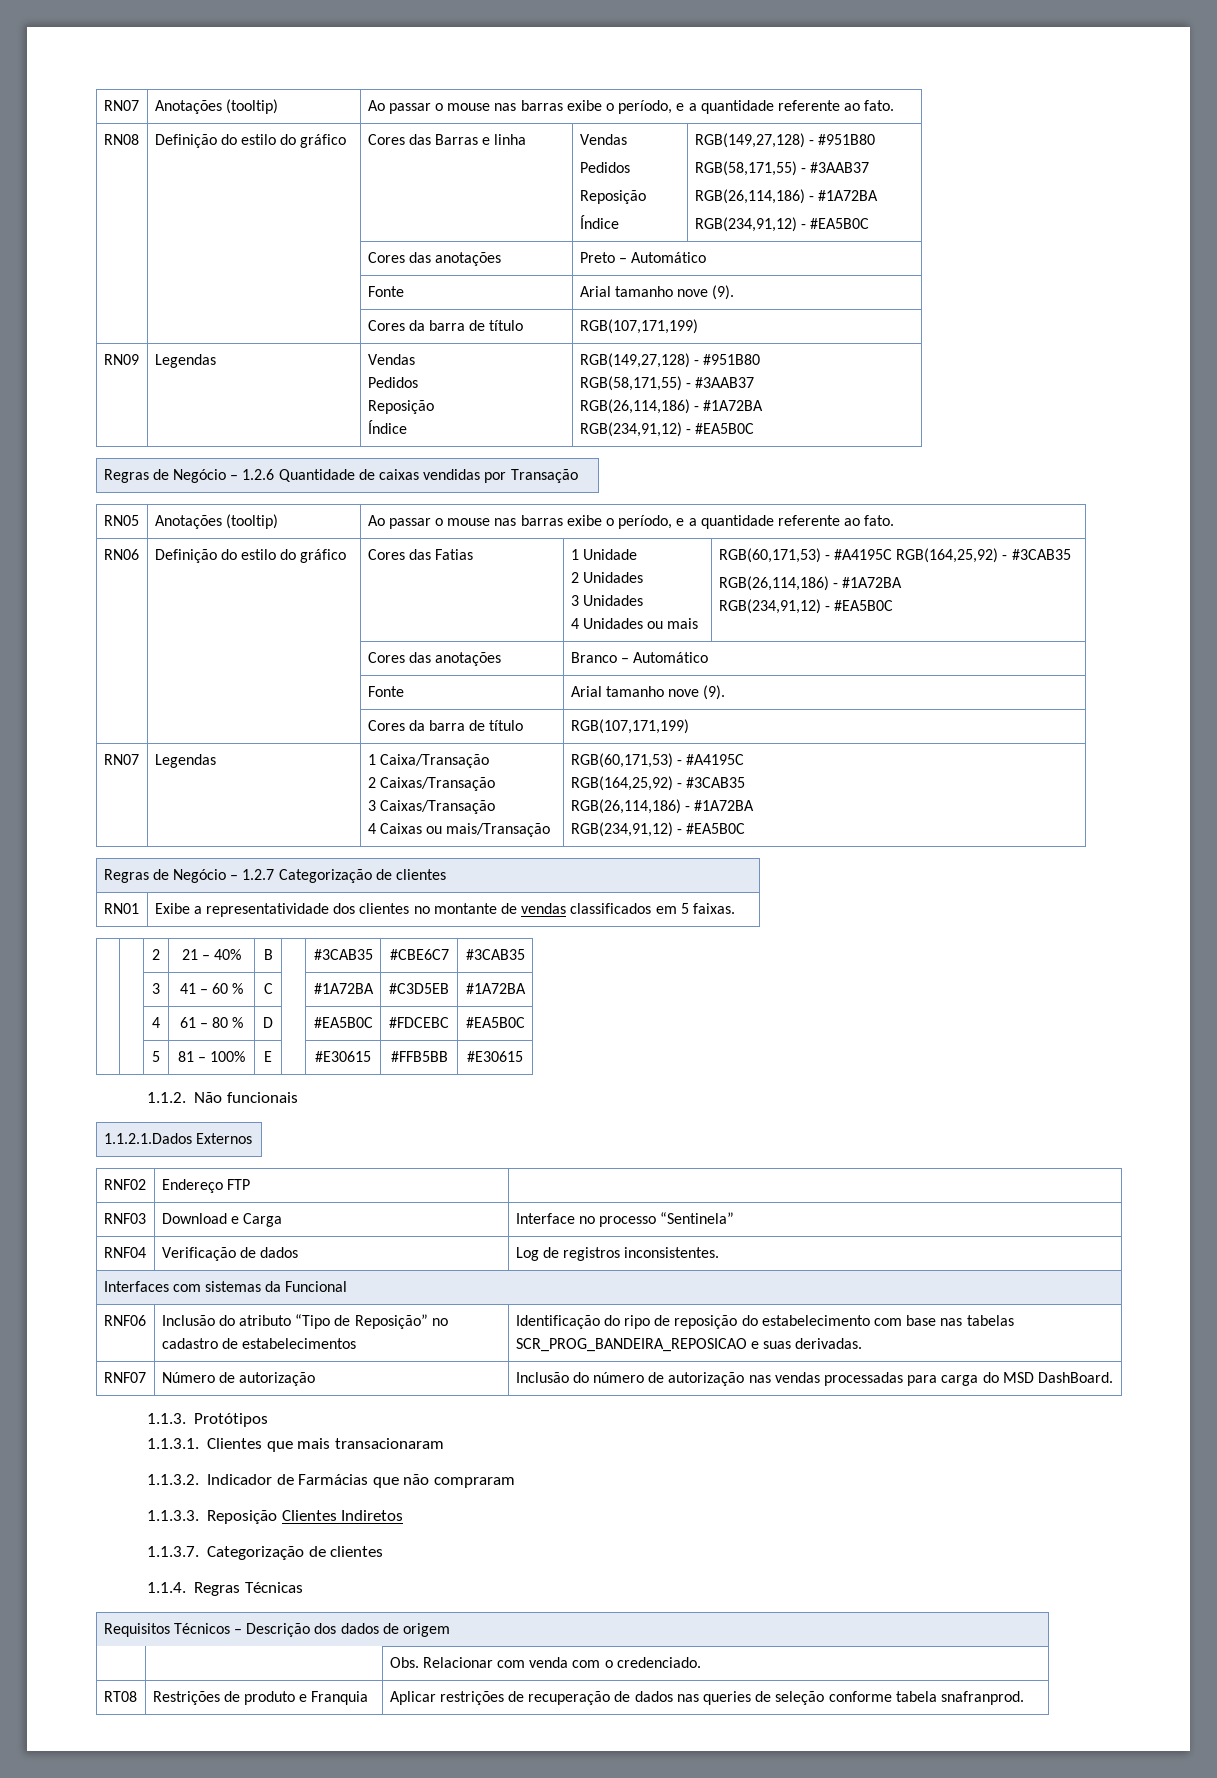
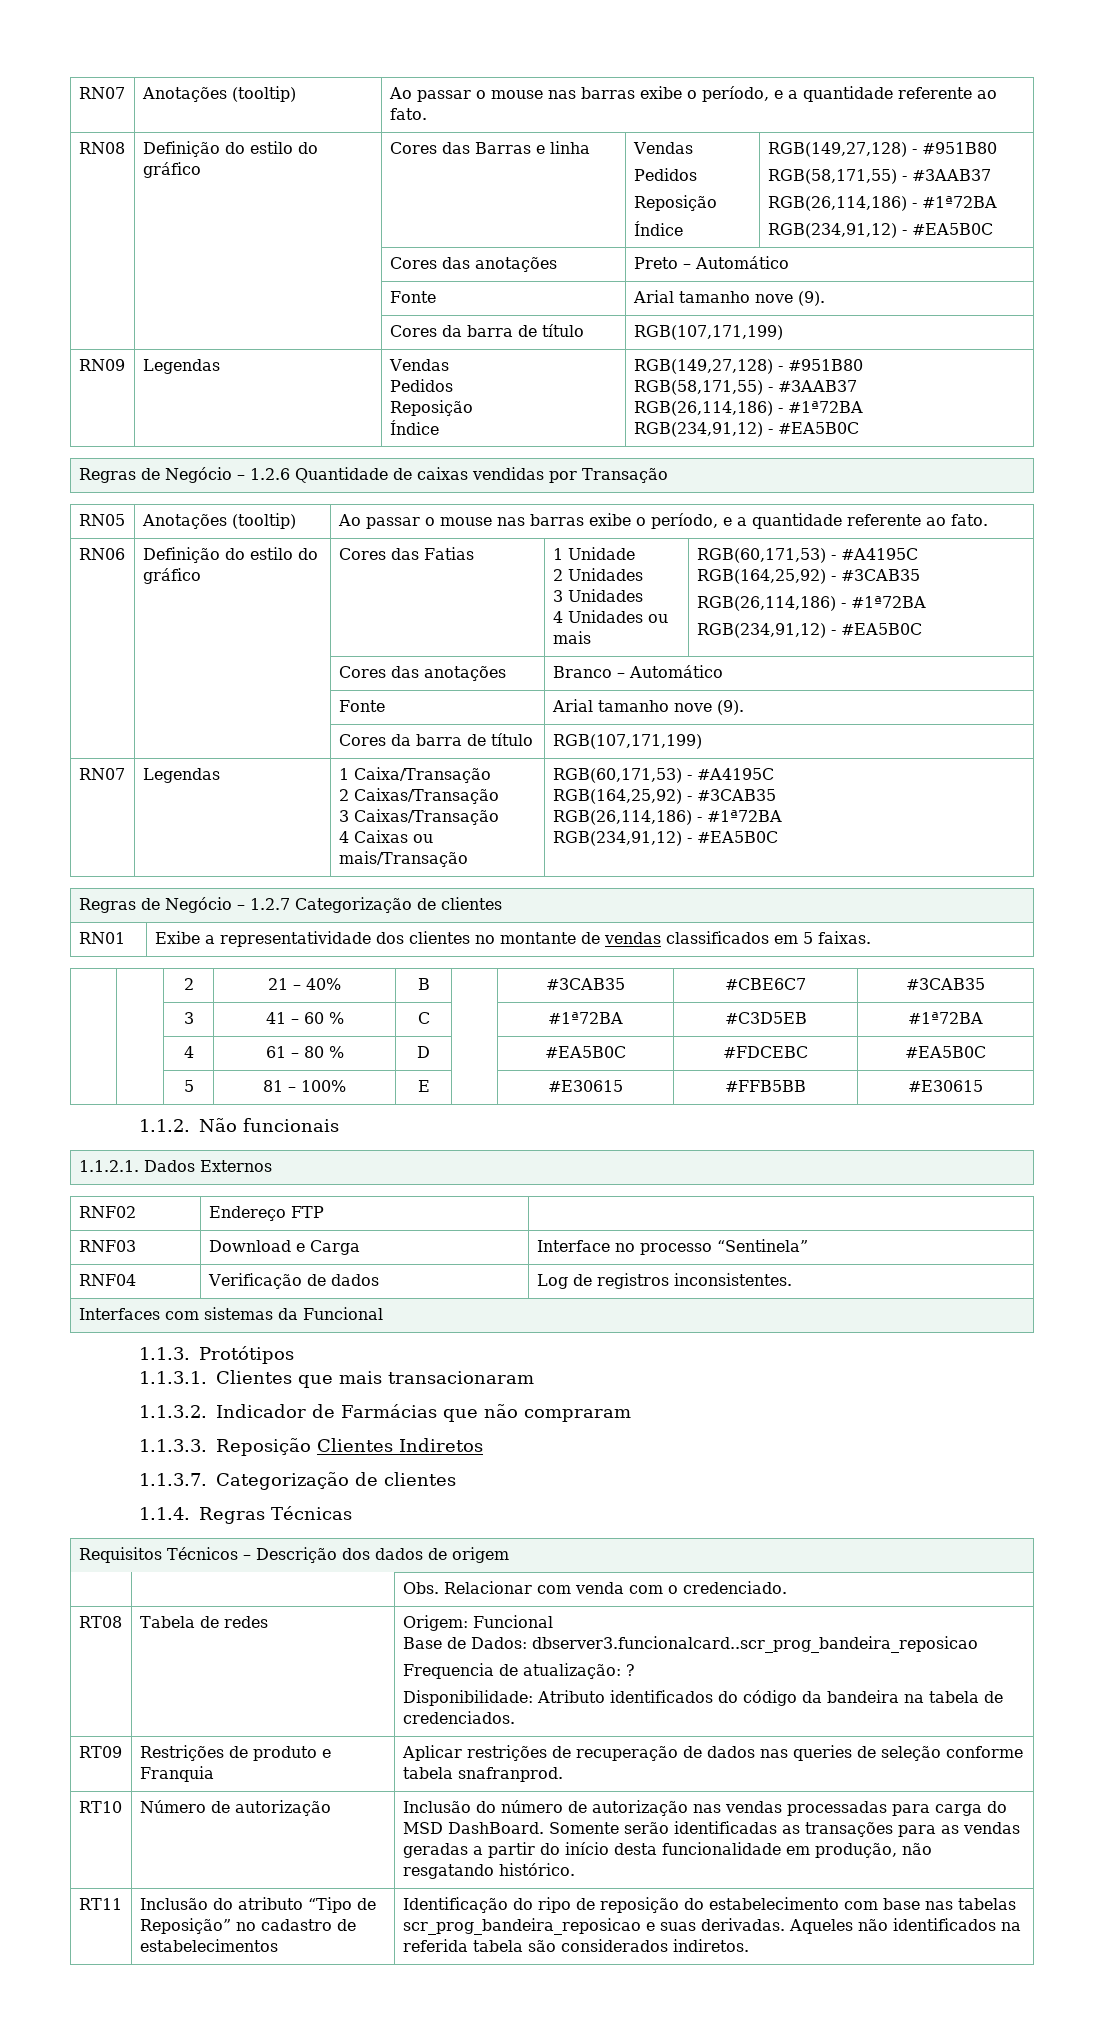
  RN08 | Definição do estilo do gráfico | Cores das Barras e linha | Vendas
  Pedidos
  Reposição
  Índice | RGB(149,27,128) - #951B80
  RGB(58,171,55) - #3AAB37
- RGB(26,114,186) - #1A72BA
+ RGB(26,114,186) - #1ª72BA
  RN09 | Legendas | Vendas
  Pedidos
  Reposição
  Índice | RGB(149,27,128) - #951B80
  RGB(58,171,55) - #3AAB37
- RGB(26,114,186) - #1A72BA
+ RGB(26,114,186) - #1ª72BA
  RN06 | Definição do estilo do gráfico | Cores das Fatias | 1 Unidade
  2 Unidades
  3 Unidades
  4 Unidades ou mais | RGB(60,171,53) - #A4195C RGB(164,25,92) - #3CAB35
- RGB(26,114,186) - #1A72BA
+ RGB(26,114,186) - #1ª72BA
  RN07 | Legendas | 1 Caixa/Transação
  2 Caixas/Transação
  3 Caixas/Transação
  4 Caixas ou mais/Transação | RGB(60,171,53) - #A4195C
  RGB(164,25,92) - #3CAB35
- RGB(26,114,186) - #1A72BA
+ RGB(26,114,186) - #1ª72BA
- | | 3 | 41 – 60 % | C | | #1A72BA | #C3D5EB | #1A72BA
+ | | 3 | 41 – 60 % | C | | #1ª72BA | #C3D5EB | #1ª72BA
- 1.1.2.1.Dados Externos
+ 1.1.2.1. Dados Externos
- RNF06 | Inclusão do atributo “Tipo de Reposição” no cadastro de estabelecimentos | Identificação do ripo de reposição do estabelecimento com base nas tabelas SCR_PROG_BANDEIRA_REPOSICAO e suas derivadas.
- RNF07 | Número de autorização | Inclusão do número de autorização nas vendas processadas para carga do MSD DashBoard.
- RT08 | Restrições de produto e Franquia | Aplicar restrições de recuperação de dados nas queries de seleção conforme tabela snafranprod.
+ RT08 | Tabela de redes | Origem: Funcional
+ Base de Dados: dbserver3.funcionalcard..scr_prog_bandeira_reposicao
+ Frequencia de atualização: ?
+ Disponibilidade: Atributo identificados do código da bandeira na tabela de credenciados.
+ RT09 | Restrições de produto e Franquia | Aplicar restrições de recuperação de dados nas queries de seleção conforme tabela snafranprod.
+ RT10 | Número de autorização | Inclusão do número de autorização nas vendas processadas para carga do MSD DashBoard. Somente serão identificadas as transações para as vendas geradas a partir do início desta funcionalidade em produção, não resgatando histórico.
+ RT11 | Inclusão do atributo “Tipo de Reposição” no cadastro de estabelecimentos | Identificação do ripo de reposição do estabelecimento com base nas tabelas scr_prog_bandeira_reposicao e suas derivadas. Aqueles não identificados na referida tabela são considerados indiretos.

